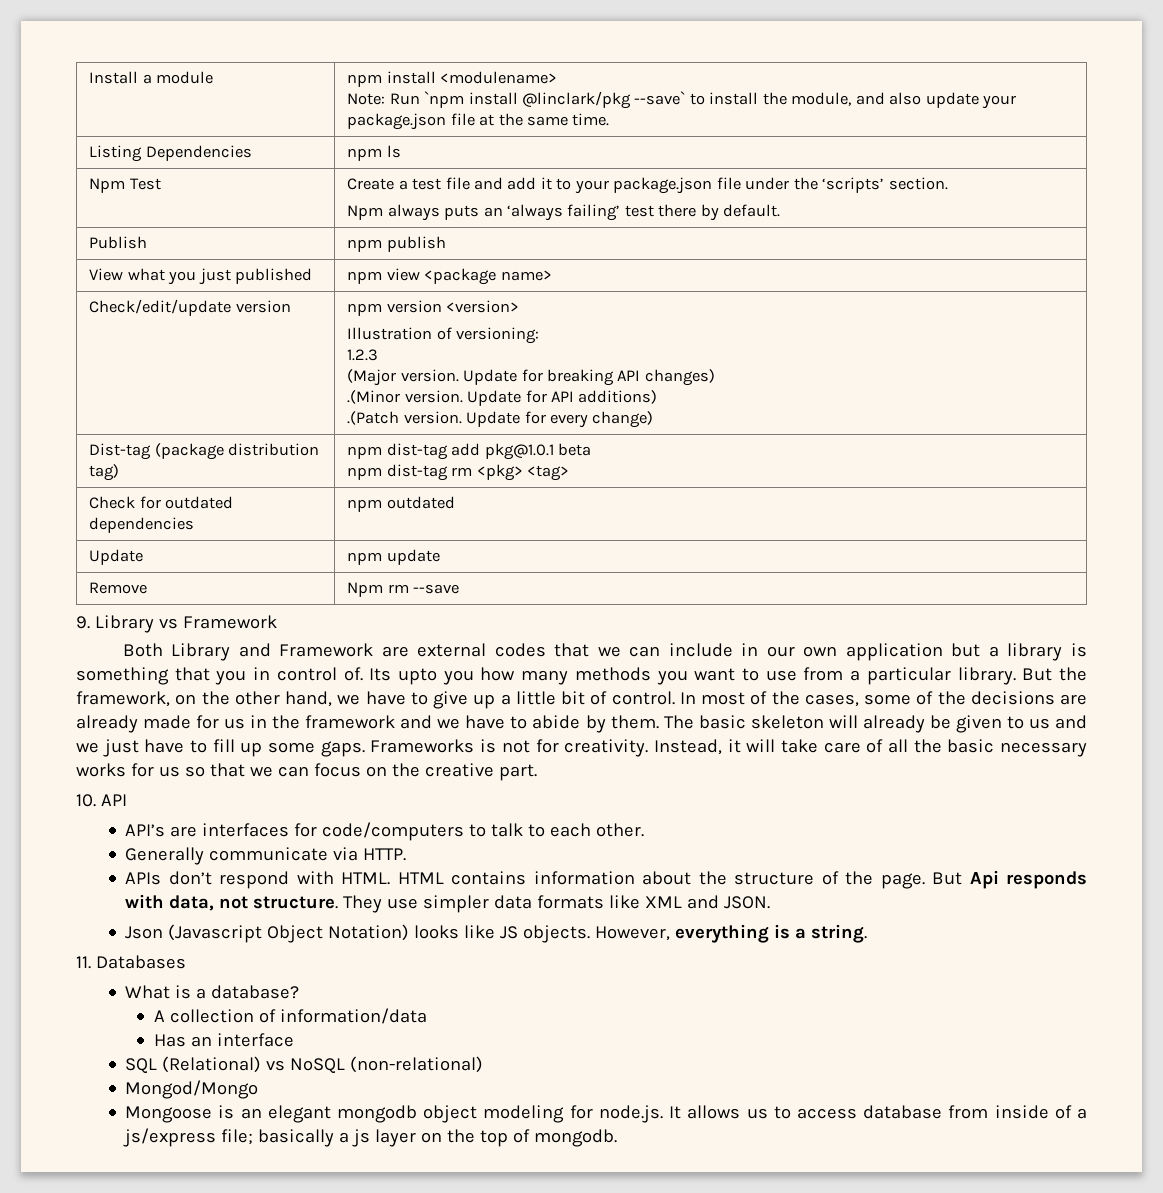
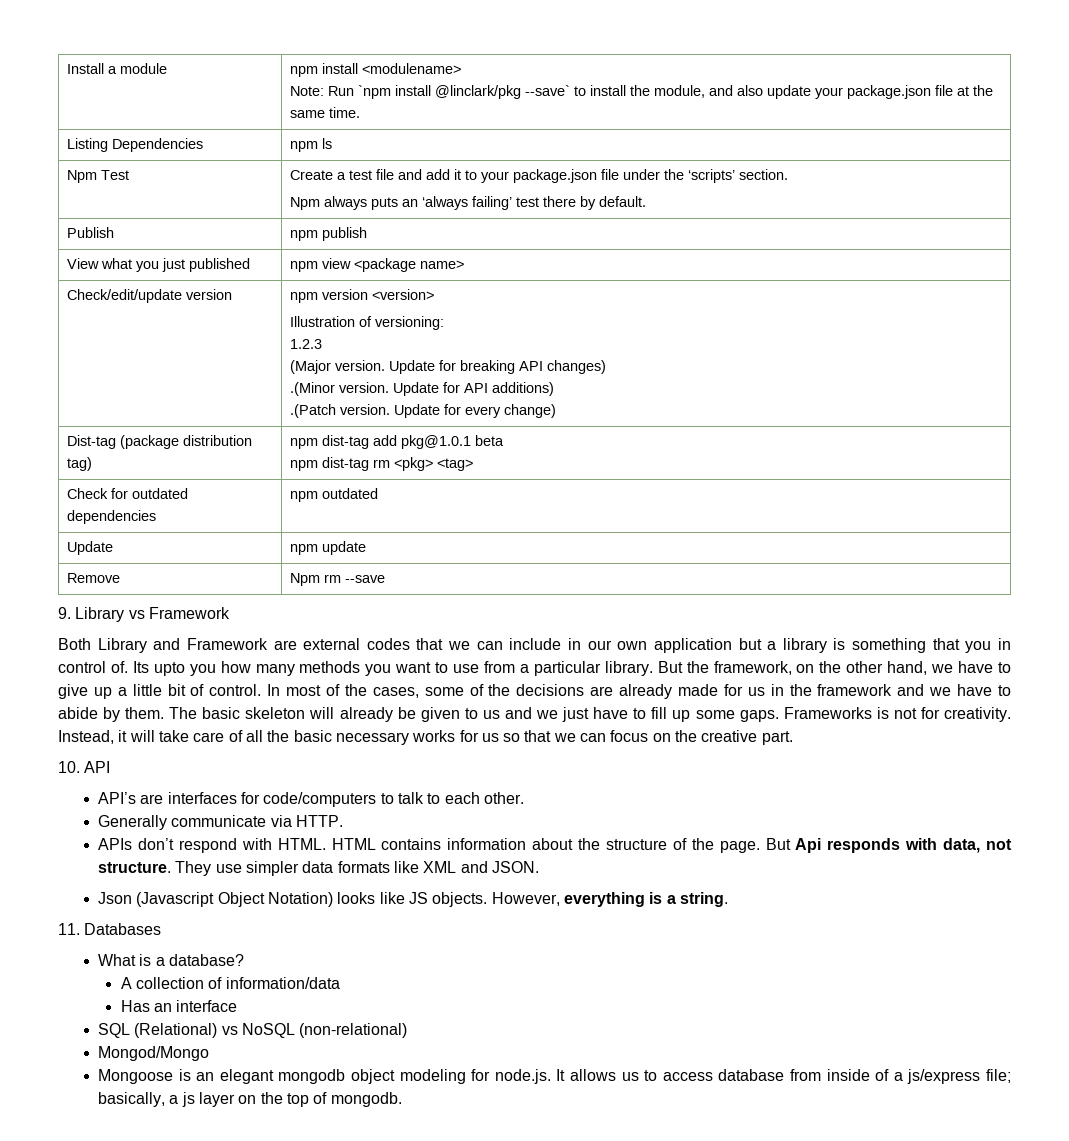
- Mongoose is an elegant mongodb object modeling for node.js. It allows us to access database from inside of a js/express file; basically a js layer on the top of mongodb.
+ Mongoose is an elegant mongodb object modeling for node.js. It allows us to access database from inside of a js/express file; basically, a js layer on the top of mongodb.

